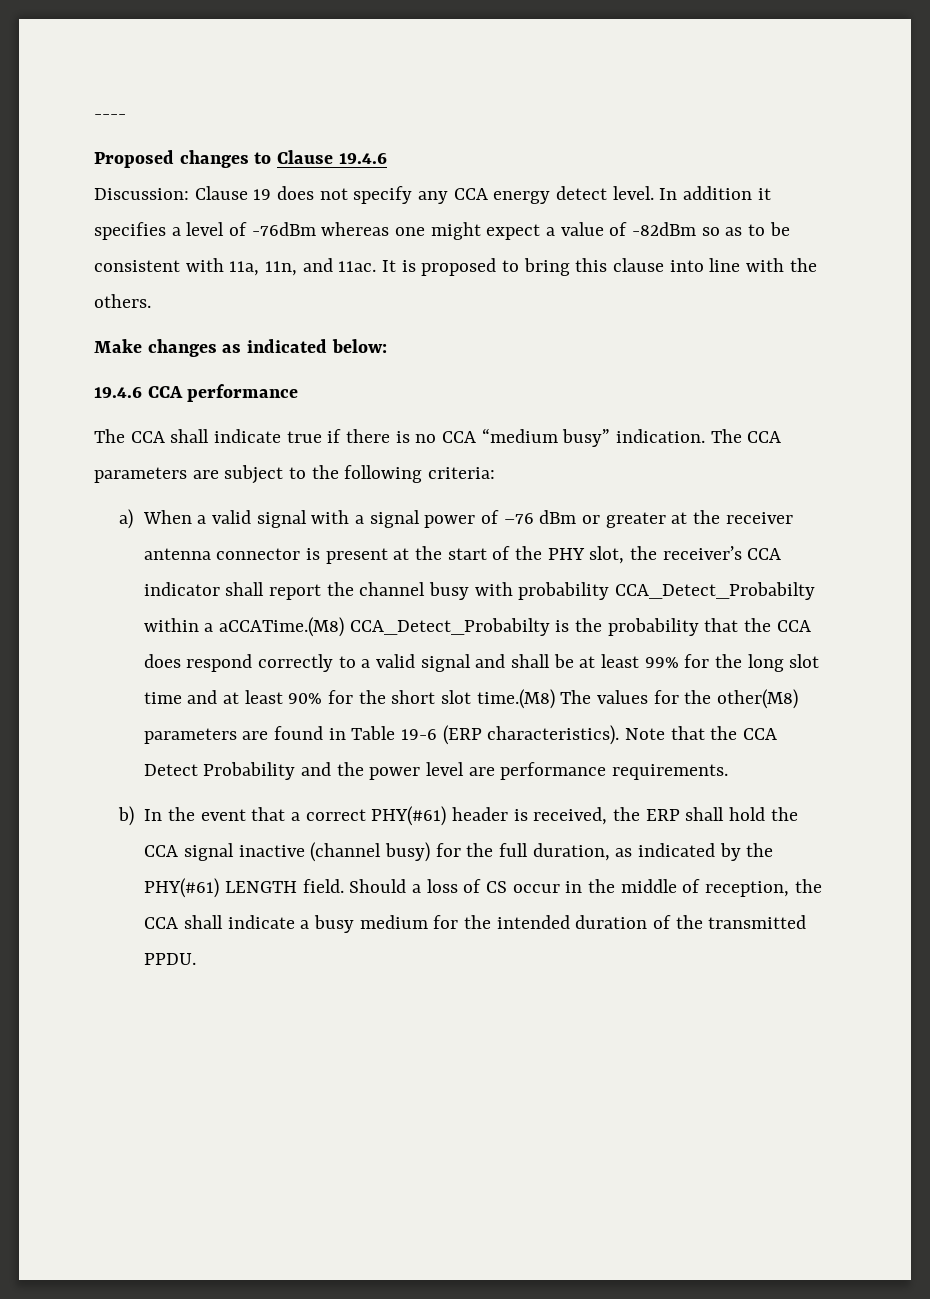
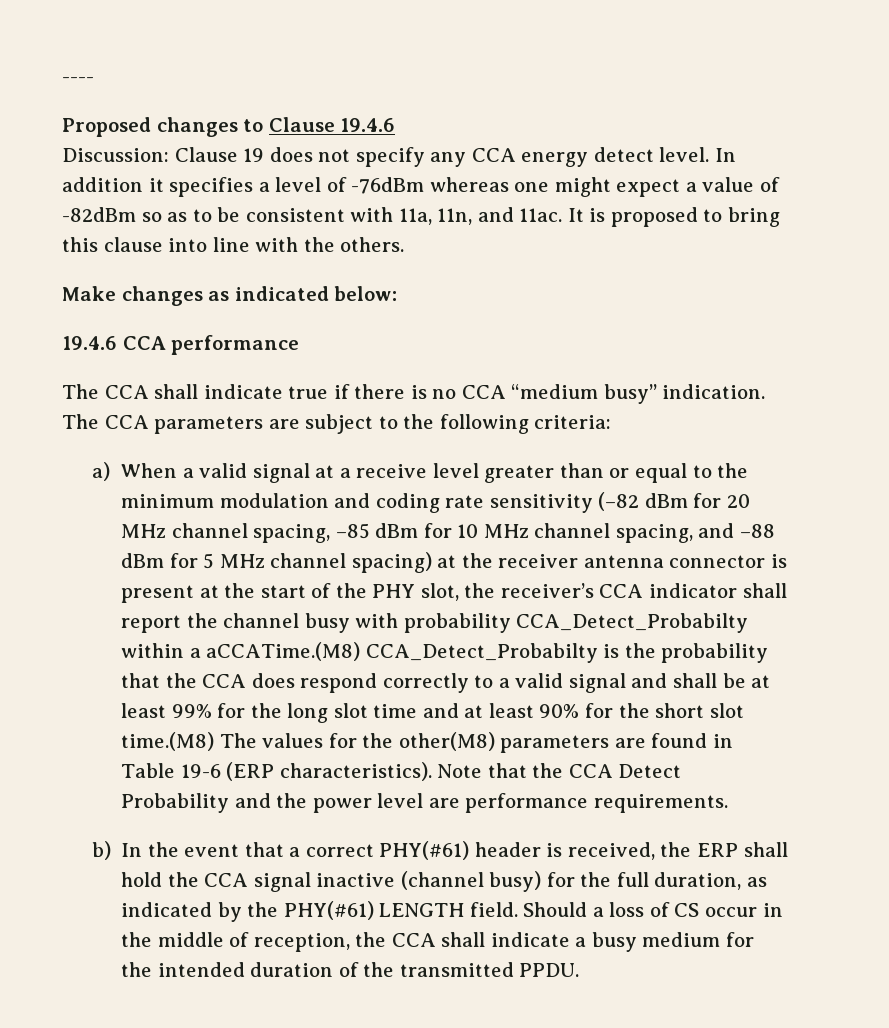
- a) When a valid signal with a signal power of –76 dBm or greater at the receiver antenna connector is present at the start of the PHY slot, the receiver’s CCA indicator shall report the channel busy with probability CCA_Detect_Probabilty within a aCCATime.(M8) CCA_Detect_Probabilty is the probability that the CCA does respond correctly to a valid signal and shall be at least 99% for the long slot time and at least 90% for the short slot time.(M8) The values for the other(M8) parameters are found in Table 19-6 (ERP characteristics).
+ a) When a valid signal at a receive level greater than or equal to the minimum modulation and coding rate sensitivity (–82 dBm for 20 MHz channel spacing, –85 dBm for 10 MHz channel spacing, and –88 dBm for 5 MHz channel spacing) at the receiver antenna connector is present at the start of the PHY slot, the receiver’s CCA indicator shall report the channel busy with probability CCA_Detect_Probabilty within a aCCATime.(M8) CCA_Detect_Probabilty is the probability that the CCA does respond correctly to a valid signal and shall be at least 99% for the long slot time and at least 90% for the short slot time.(M8) The values for the other(M8) parameters are found in Table 19-6 (ERP characteristics).

